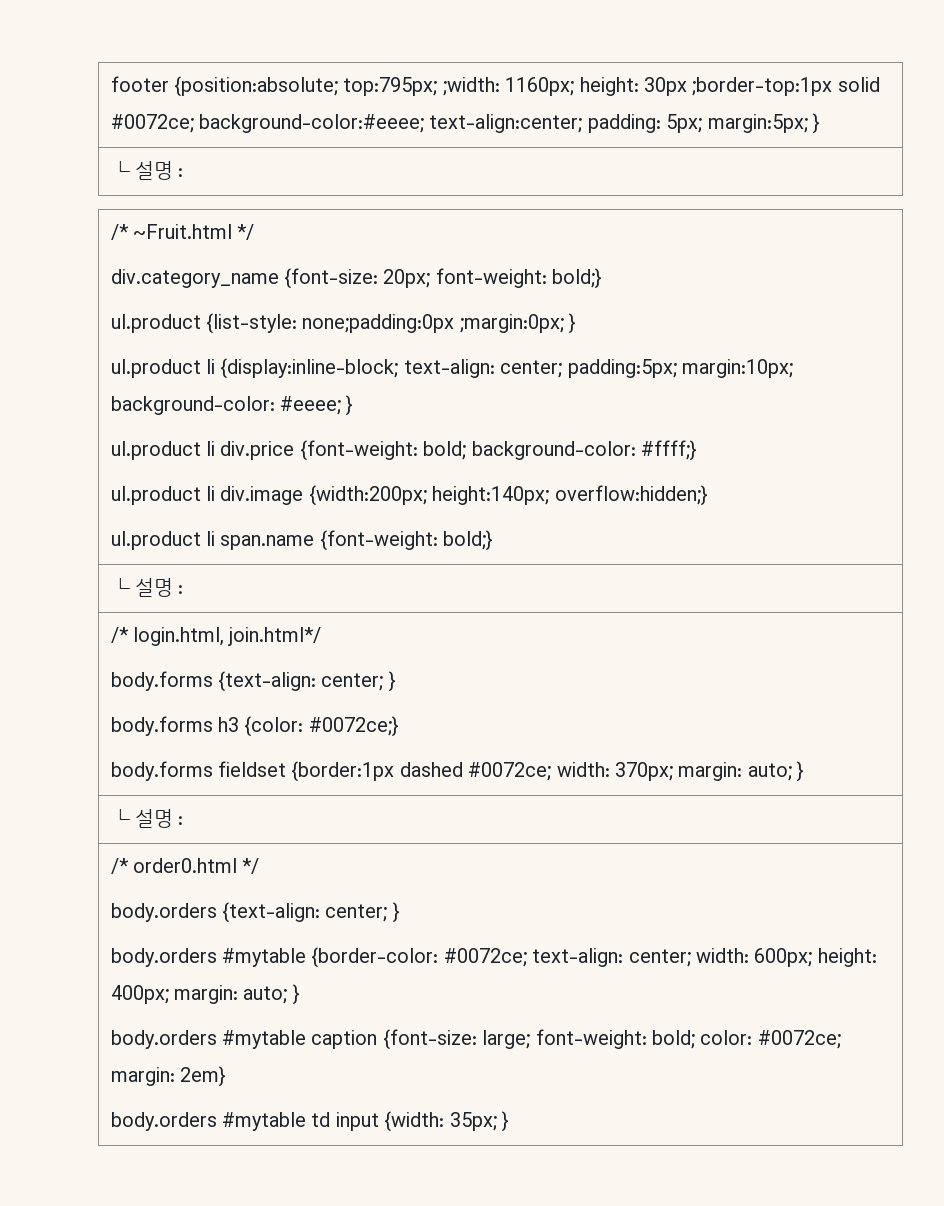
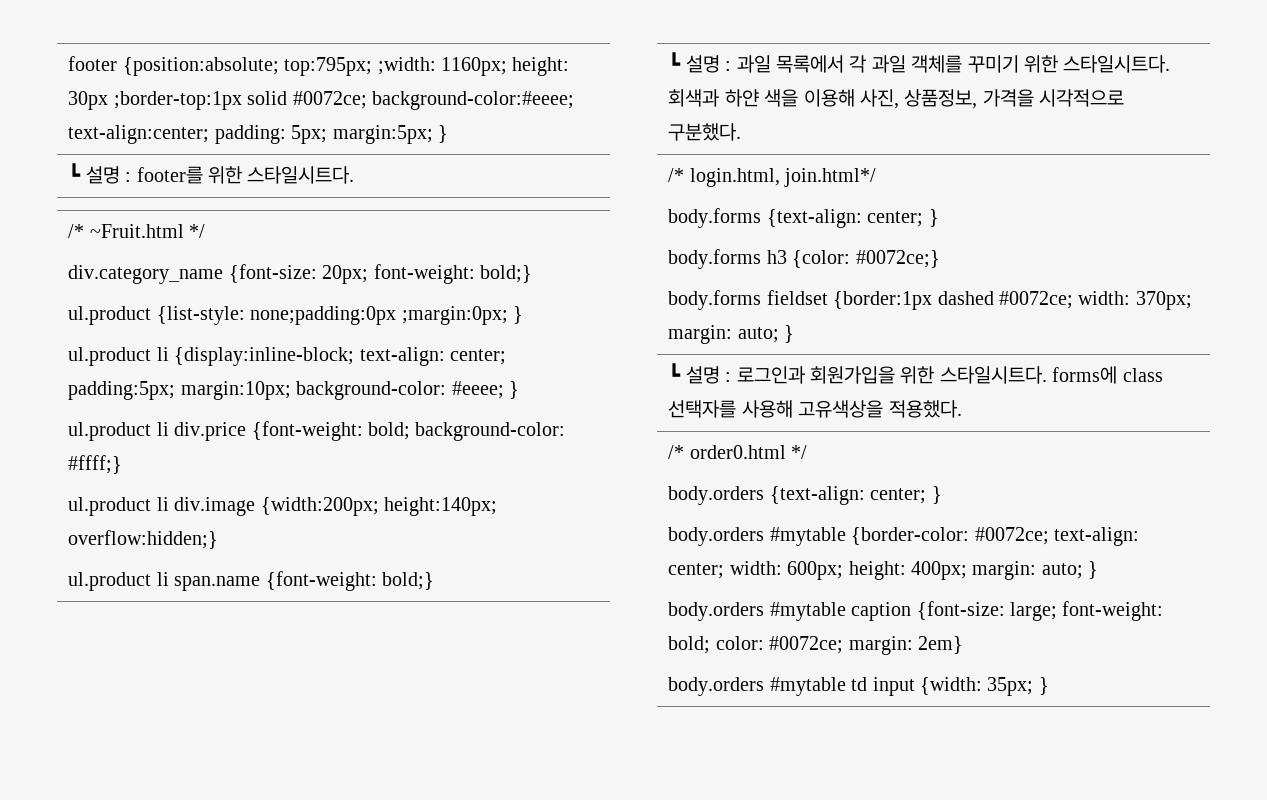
  footer {position:absolute; top:795px; ;width: 1160px; height: 30px ;border-top:1px solid #0072ce; background-color:#eeee; text-align:center; padding: 5px; margin:5px; }
- ┗ 설명 :
+ ┗ 설명 : footer를 위한 스타일시트다.
  ul.product li span.name {font-weight: bold;}
- ┗ 설명 :
+ ┗ 설명 : 과일 목록에서 각 과일 객체를 꾸미기 위한 스타일시트다. 회색과 하얀 색을 이용해 사진, 상품정보, 가격을 시각적으로 구분했다.
  /* login.html, join.html*/
  body.forms {text-align: center; }
  body.forms h3 {color: #0072ce;}
  body.forms fieldset {border:1px dashed #0072ce; width: 370px; margin: auto; }
- ┗ 설명 :
+ ┗ 설명 : 로그인과 회원가입을 위한 스타일시트다. forms에 class 선택자를 사용해 고유색상을 적용했다.

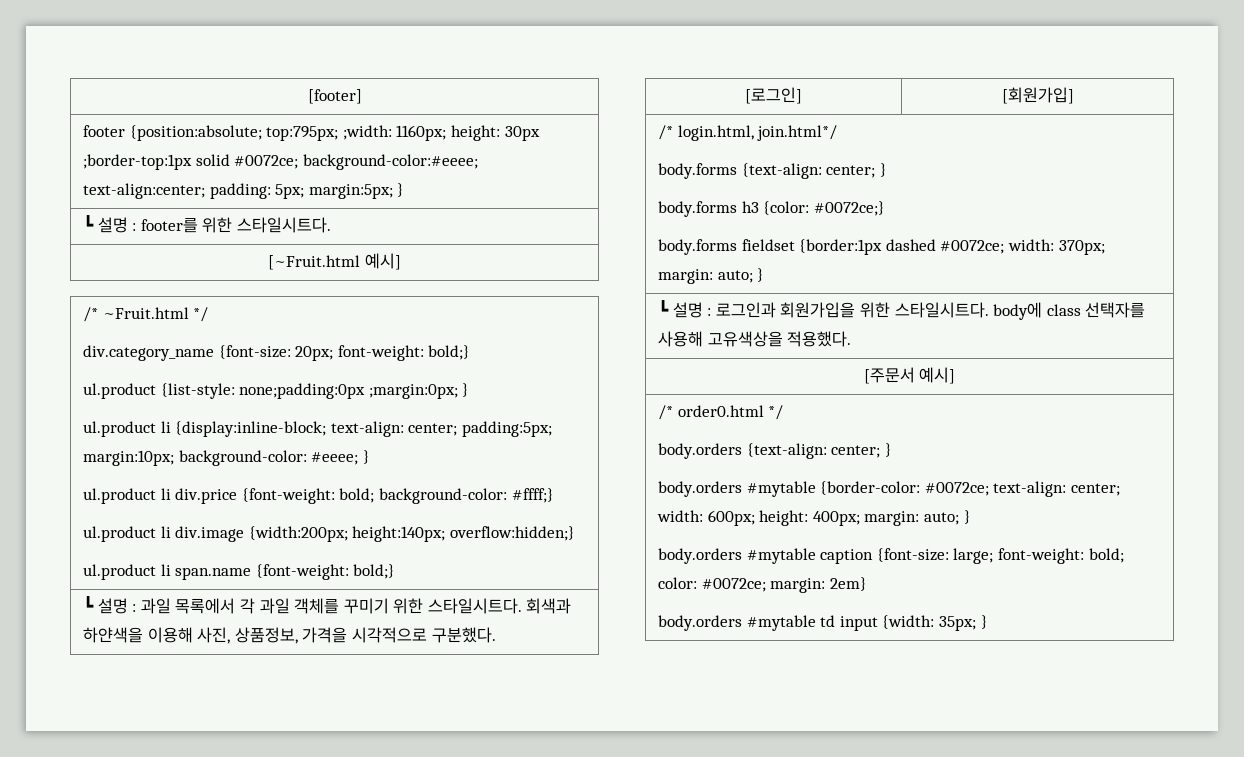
+ [footer]
+ [~Fruit.html 예시]
- ┗ 설명 : 과일 목록에서 각 과일 객체를 꾸미기 위한 스타일시트다. 회색과 하얀 색을 이용해 사진, 상품정보, 가격을 시각적으로 구분했다.
+ ┗ 설명 : 과일 목록에서 각 과일 객체를 꾸미기 위한 스타일시트다. 회색과 하얀색을 이용해 사진, 상품정보, 가격을 시각적으로 구분했다.
+ [로그인] | [회원가입]
- ┗ 설명 : 로그인과 회원가입을 위한 스타일시트다. forms에 class 선택자를 사용해 고유색상을 적용했다.
+ ┗ 설명 : 로그인과 회원가입을 위한 스타일시트다. body에 class 선택자를 사용해 고유색상을 적용했다.
+ [주문서 예시]

